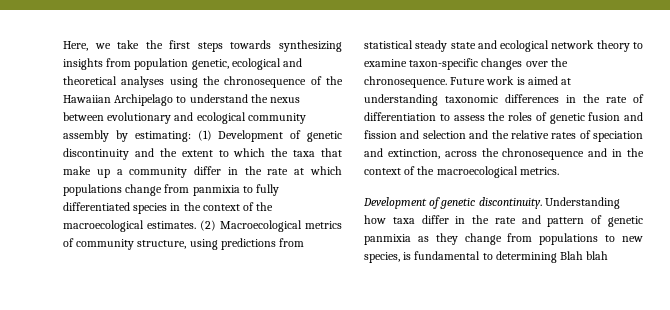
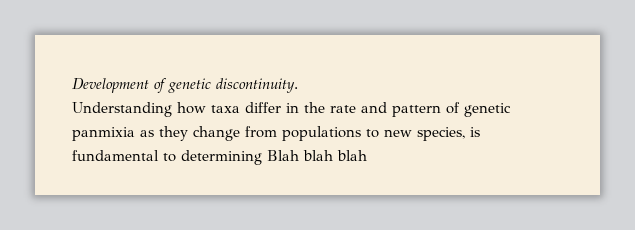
- Here, we take the first steps towards synthesizing insights from population genetic, ecological and theoretical analyses using the chronosequence of the Hawaiian Archipelago to understand the nexus between evolutionary and ecological community assembly by estimating: (1) Development of genetic discontinuity and the extent to which the taxa that make up a community differ in the rate at which populations change from panmixia to fully differentiated species in the context of the macroecological estimates. (2) Macroecological metrics of community structure, using predictions from statistical steady state and ecological network theory to examine taxon-specific changes over the chronosequence. Future work is aimed at understanding taxonomic differences in the rate of differentiation to assess the roles of genetic fusion and fission and selection and the relative rates of speciation and extinction, across the chronosequence and in the context of the macroecological metrics.
- Development of genetic discontinuity. Understanding how taxa differ in the rate and pattern of genetic panmixia as they change from populations to new species, is fundamental to determining Blah blah
+ Development of genetic discontinuity.
+ Understanding how taxa differ in the rate and pattern of genetic panmixia as they change from populations to new species, is fundamental to determining Blah blah blah

